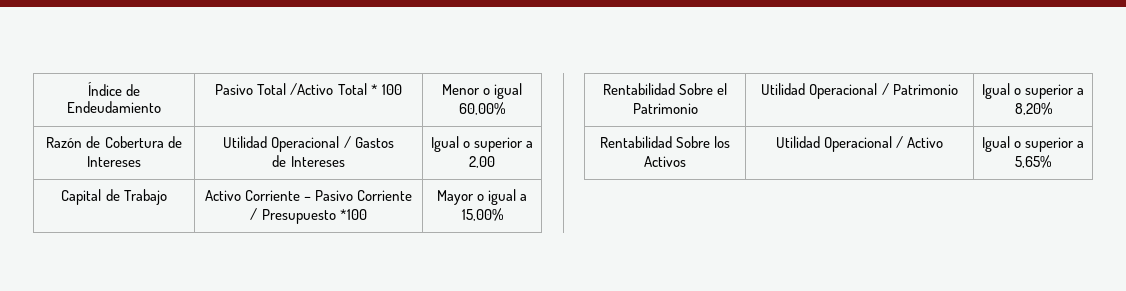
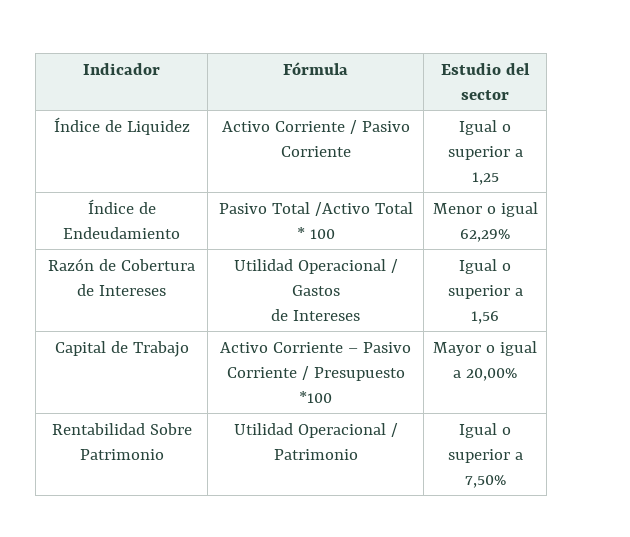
+ Indicador | Fórmula | Estudio del sector
+ Índice de Liquidez | Activo Corriente / Pasivo Corriente | Igual o superior a 1,25
- Índice de Endeudamiento | Pasivo Total /Activo Total * 100 | Menor o igual 60,00%
+ Índice de Endeudamiento | Pasivo Total /Activo Total * 100 | Menor o igual 62,29%
  Razón de Cobertura de Intereses | Utilidad Operacional / Gastos
- de Intereses | Igual o superior a 2,00
+ de Intereses | Igual o superior a 1,56
- Capital de Trabajo | Activo Corriente – Pasivo Corriente / Presupuesto *100 | Mayor o igual a 15,00%
- Rentabilidad Sobre el Patrimonio | Utilidad Operacional / Patrimonio | Igual o superior a 8,20%
- Rentabilidad Sobre los Activos | Utilidad Operacional / Activo | Igual o superior a 5,65%
+ Capital de Trabajo | Activo Corriente – Pasivo Corriente / Presupuesto *100 | Mayor o igual a 20,00%
+ Rentabilidad Sobre Patrimonio | Utilidad Operacional / Patrimonio | Igual o superior a 7,50%

